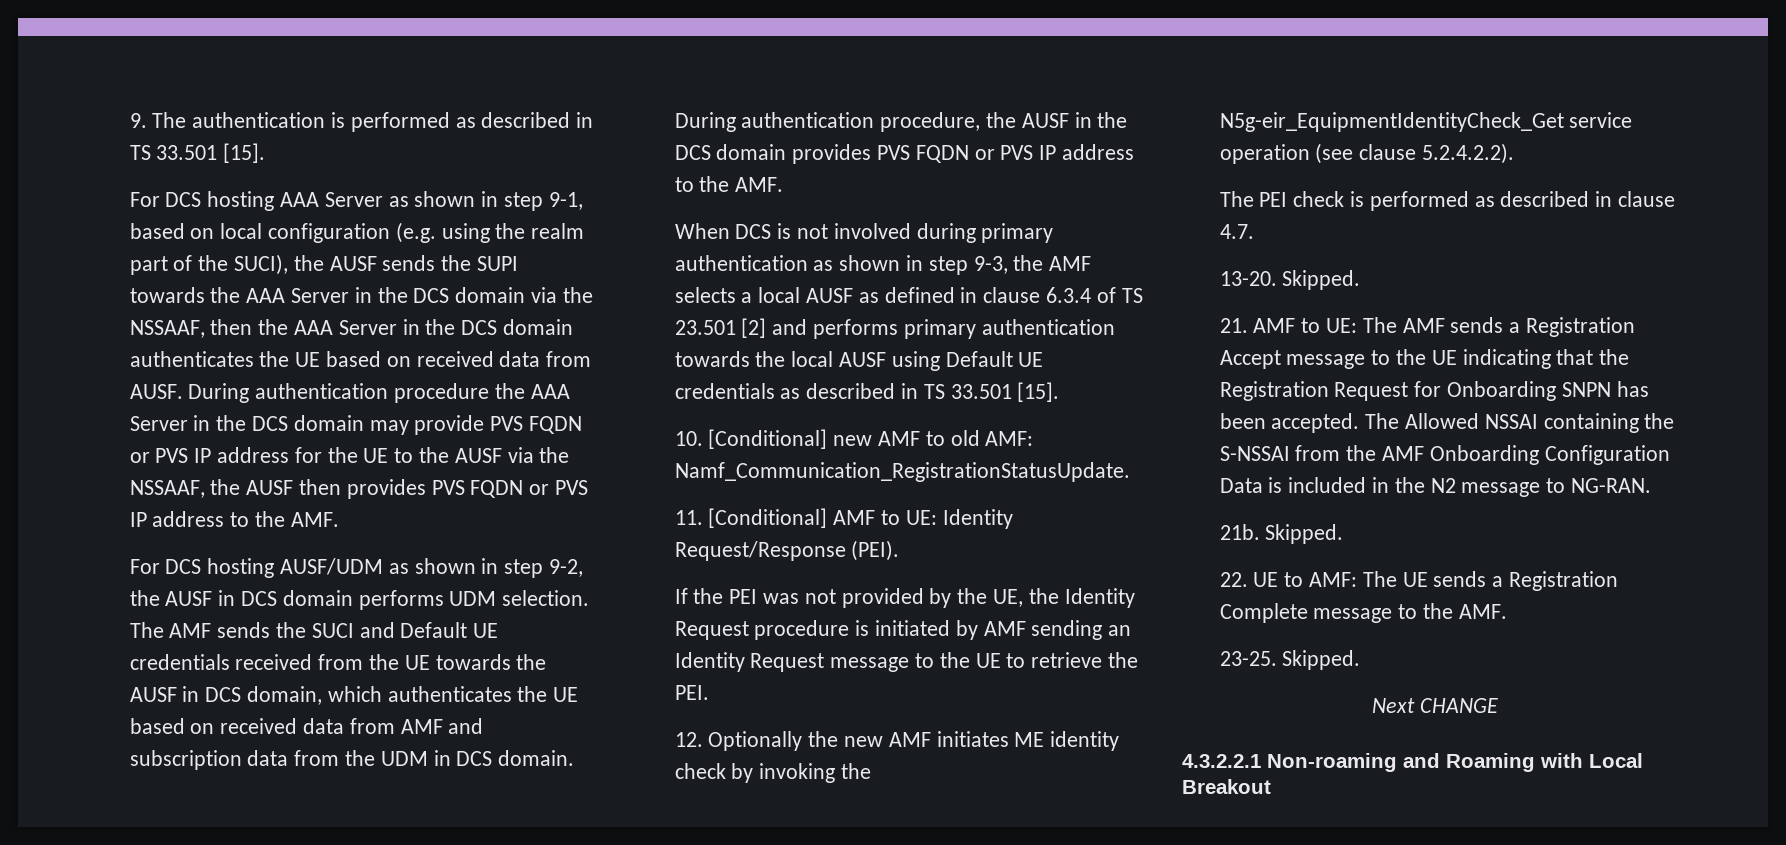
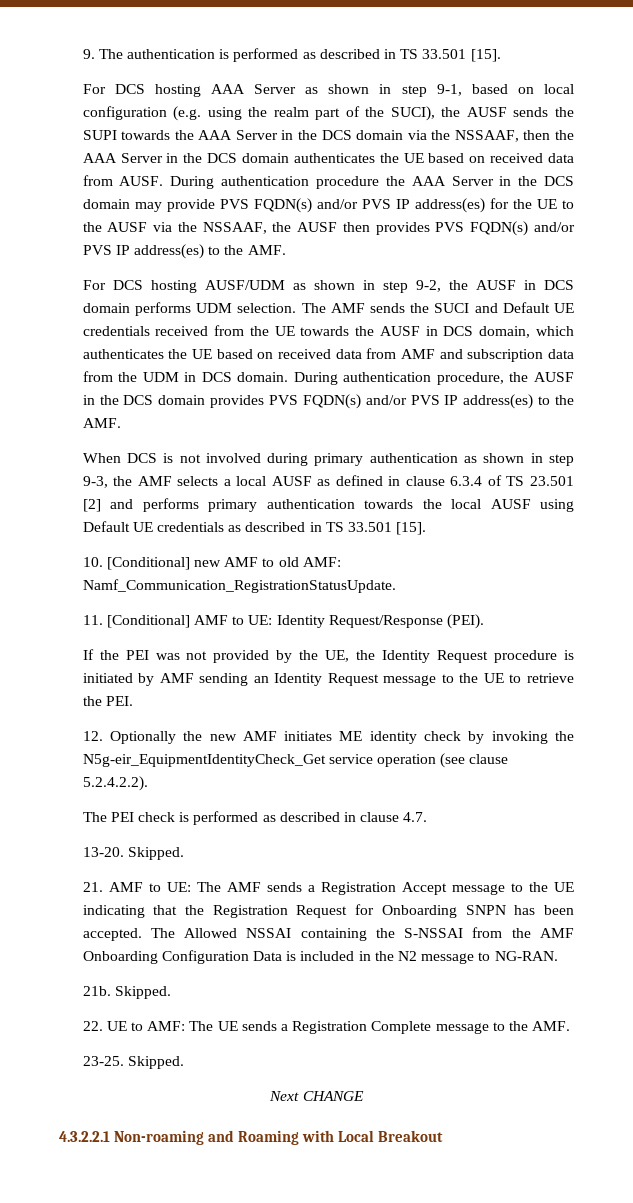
- During authentication procedure the AAA Server in the DCS domain may provide PVS FQDN or PVS IP address for the UE to the AUSF via the NSSAAF, the AUSF then provides PVS FQDN or PVS IP address to the AMF.
+ During authentication procedure the AAA Server in the DCS domain may provide PVS FQDN(s) and/or PVS IP address(es) for the UE to the AUSF via the NSSAAF, the AUSF then provides PVS FQDN(s) and/or PVS IP address(es) to the AMF.
- During authentication procedure, the AUSF in the DCS domain provides PVS FQDN or PVS IP address to the AMF.
+ During authentication procedure, the AUSF in the DCS domain provides PVS FQDN(s) and/or PVS IP address(es) to the AMF.

